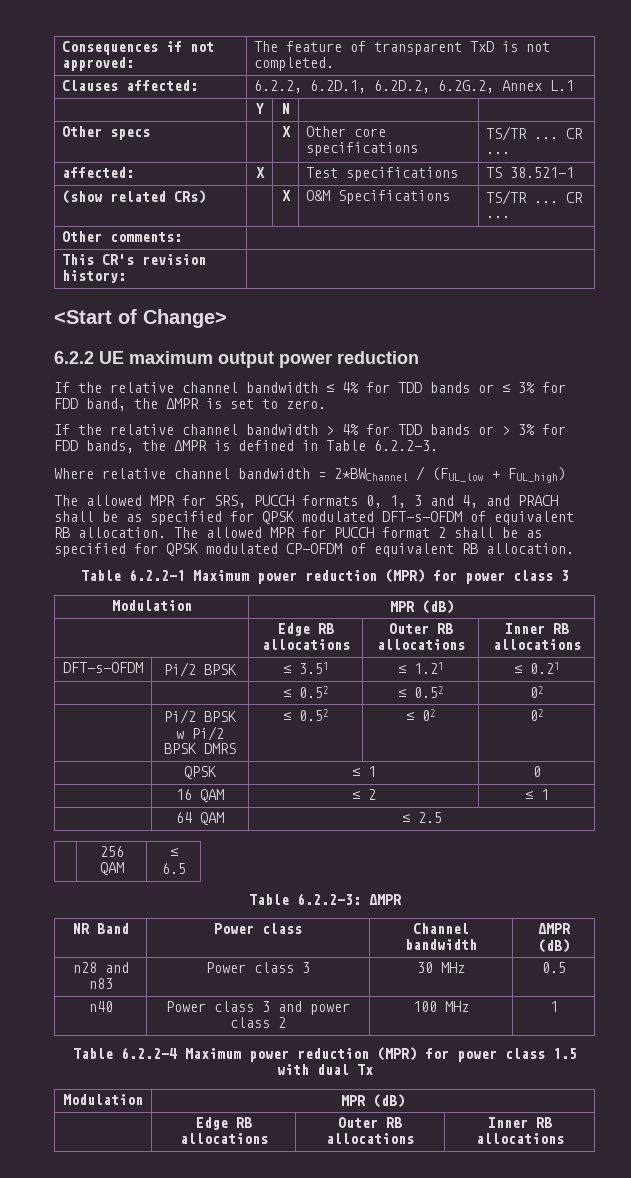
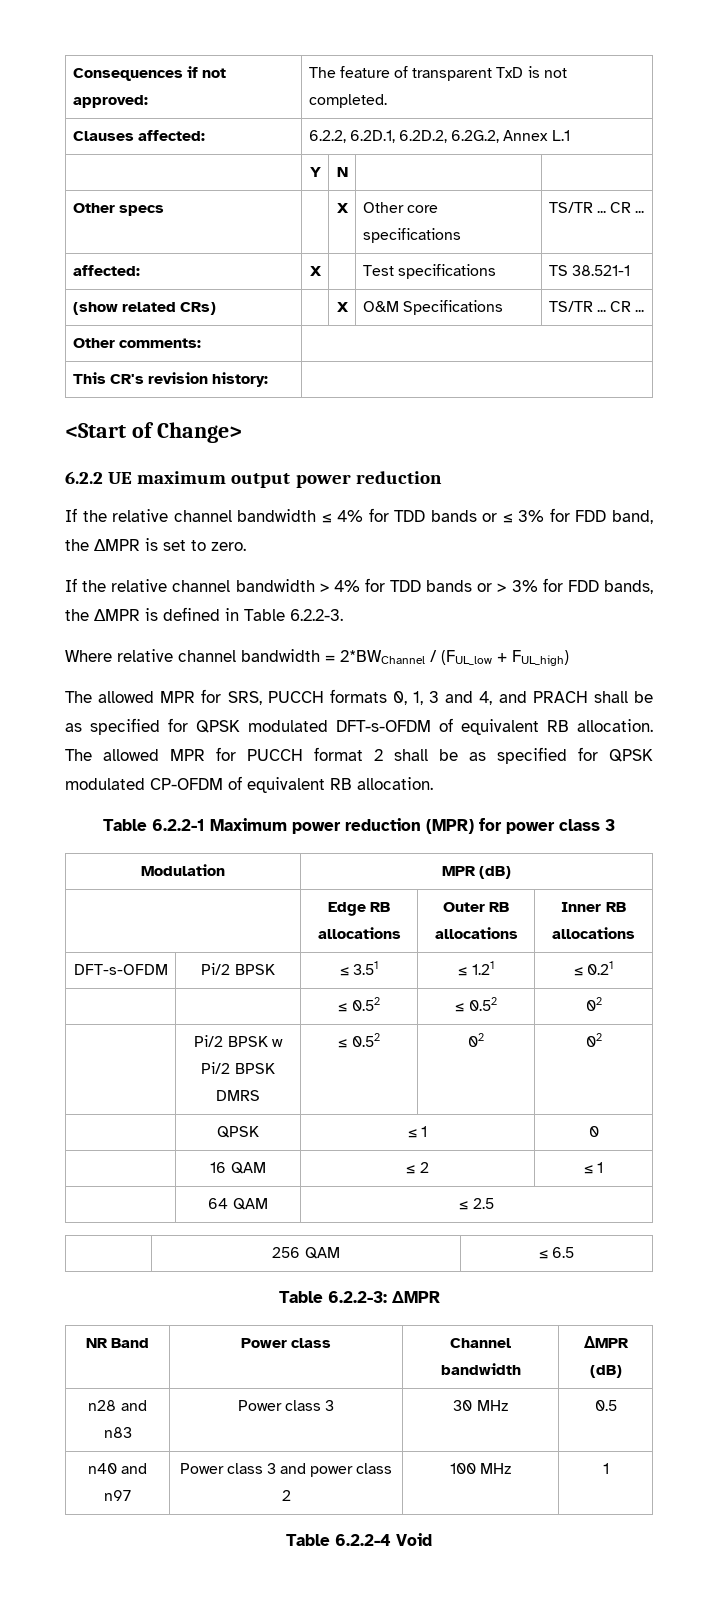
- | Pi/2 BPSK w Pi/2 BPSK DMRS | ≤ 0.52 | ≤ 02 | 02
+ | Pi/2 BPSK w Pi/2 BPSK DMRS | ≤ 0.52 | 02 | 02
- n40 | Power class 3 and power class 2 | 100 MHz | 1
+ n40 and n97 | Power class 3 and power class 2 | 100 MHz | 1
- Table 6.2.2-4 Maximum power reduction (MPR) for power class 1.5 with dual Tx
- Modulation | MPR (dB)
- | Edge RB allocations | Outer RB allocations | Inner RB allocations
+ Table 6.2.2-4 Void

